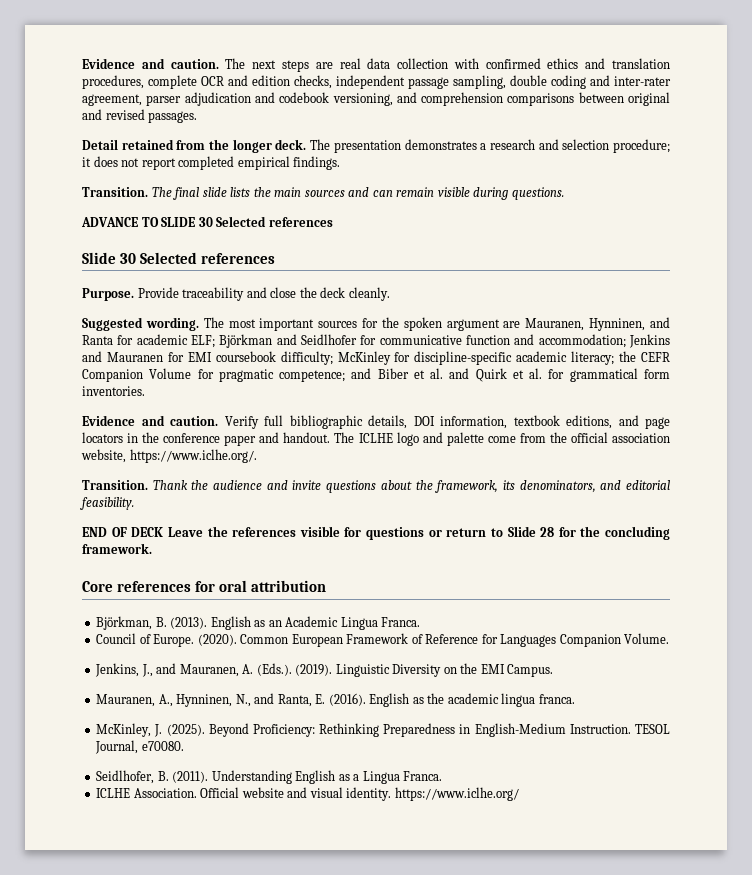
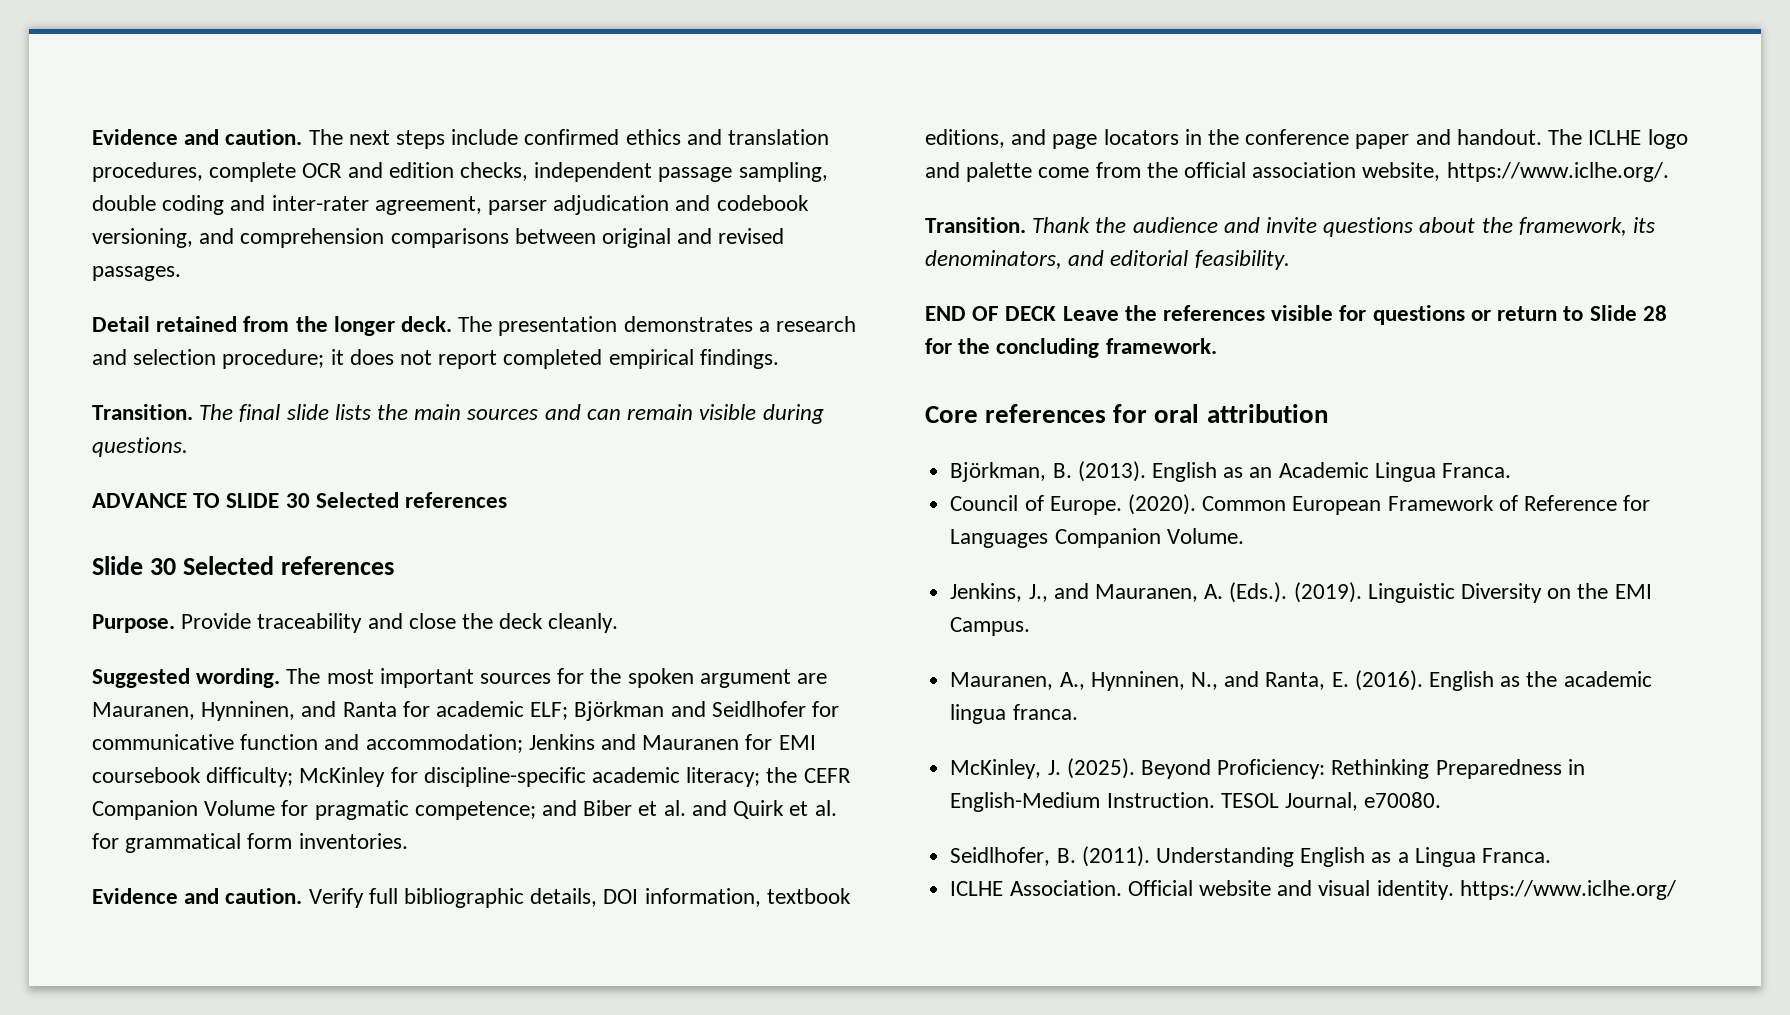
- The next steps are real data collection with confirmed ethics and translation procedures, complete OCR and edition checks, independent passage sampling, double coding and inter-rater agreement, parser adjudication and codebook versioning, and comprehension comparisons between original and revised passages.
+ The next steps include confirmed ethics and translation procedures, complete OCR and edition checks, independent passage sampling, double coding and inter-rater agreement, parser adjudication and codebook versioning, and comprehension comparisons between original and revised passages.

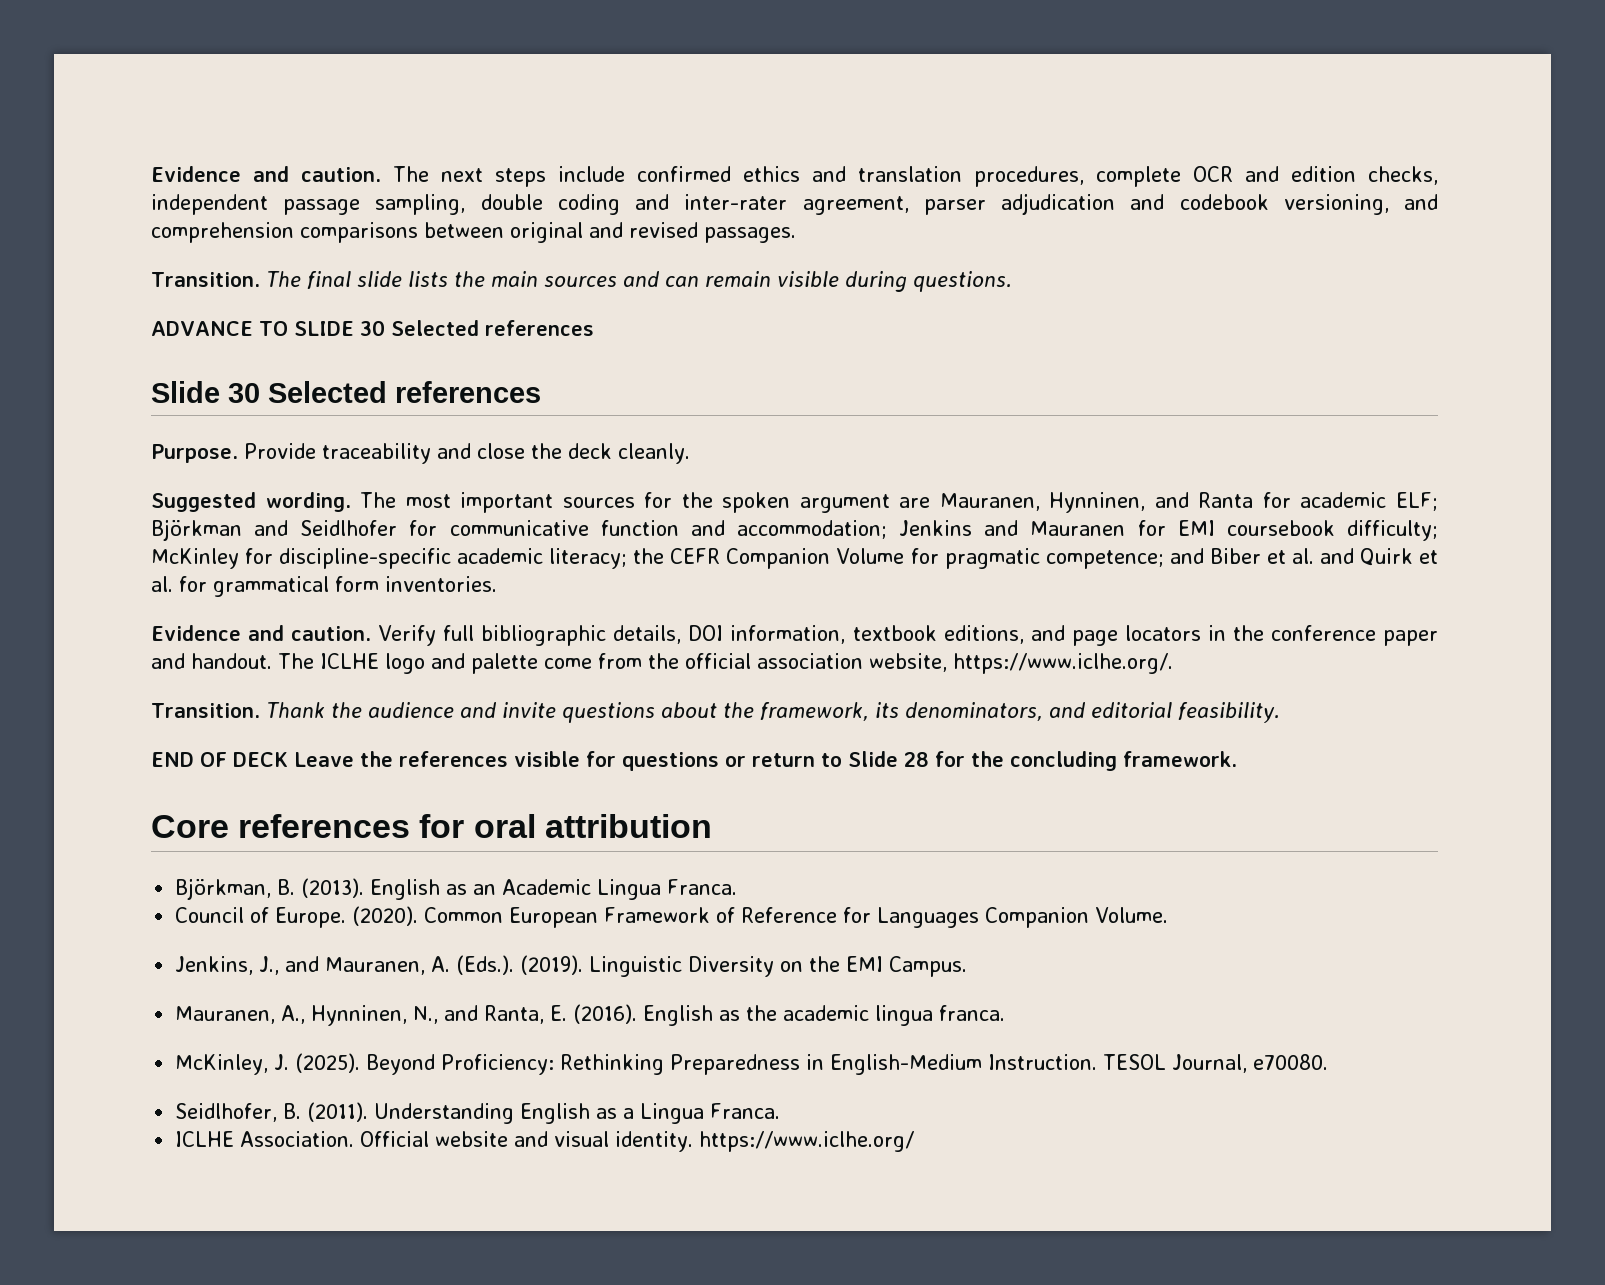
- Detail retained from the longer deck. The presentation demonstrates a research and selection procedure; it does not report completed empirical findings.

